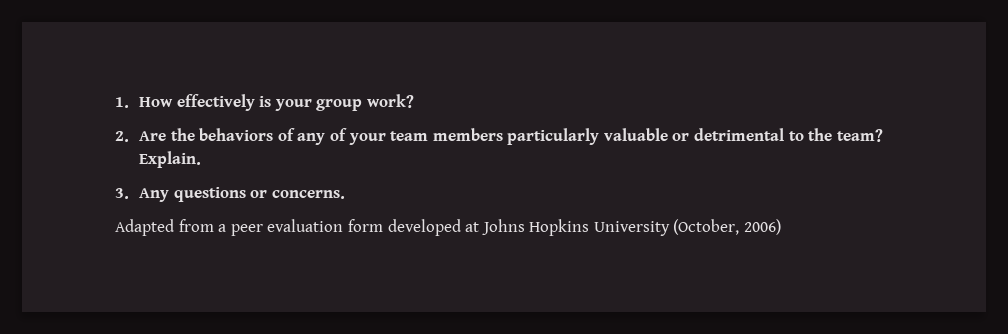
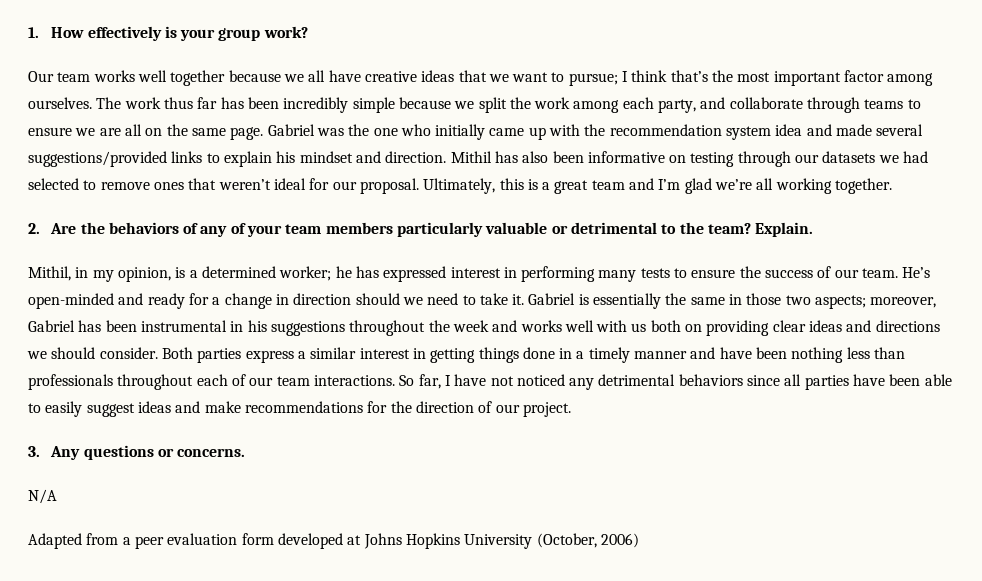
+ Our team works well together because we all have creative ideas that we want to pursue; I think that’s the most important factor among ourselves. The work thus far has been incredibly simple because we split the work among each party, and collaborate through teams to ensure we are all on the same page. Gabriel was the one who initially came up with the recommendation system idea and made several suggestions/provided links to explain his mindset and direction. Mithil has also been informative on testing through our datasets we had selected to remove ones that weren’t ideal for our proposal. Ultimately, this is a great team and I’m glad we’re all working together.
+ Mithil, in my opinion, is a determined worker; he has expressed interest in performing many tests to ensure the success of our team. He’s open-minded and ready for a change in direction should we need to take it. Gabriel is essentially the same in those two aspects; moreover, Gabriel has been instrumental in his suggestions throughout the week and works well with us both on providing clear ideas and directions we should consider. Both parties express a similar interest in getting things done in a timely manner and have been nothing less than professionals throughout each of our team interactions. So far, I have not noticed any detrimental behaviors since all parties have been able to easily suggest ideas and make recommendations for the direction of our project.
+ N/A

